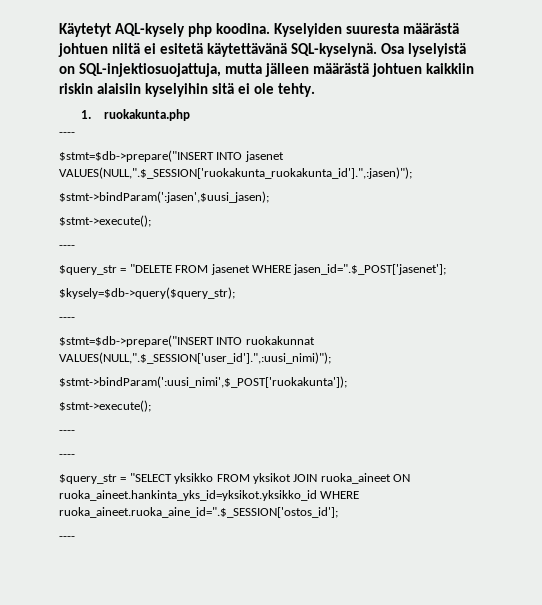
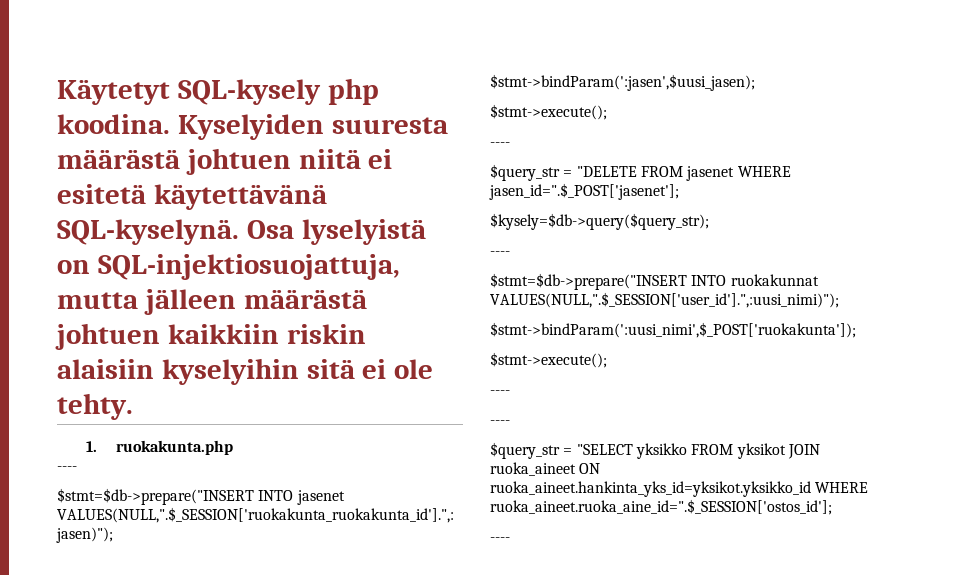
- Käytetyt AQL-kysely php koodina.
+ Käytetyt SQL-kysely php koodina.

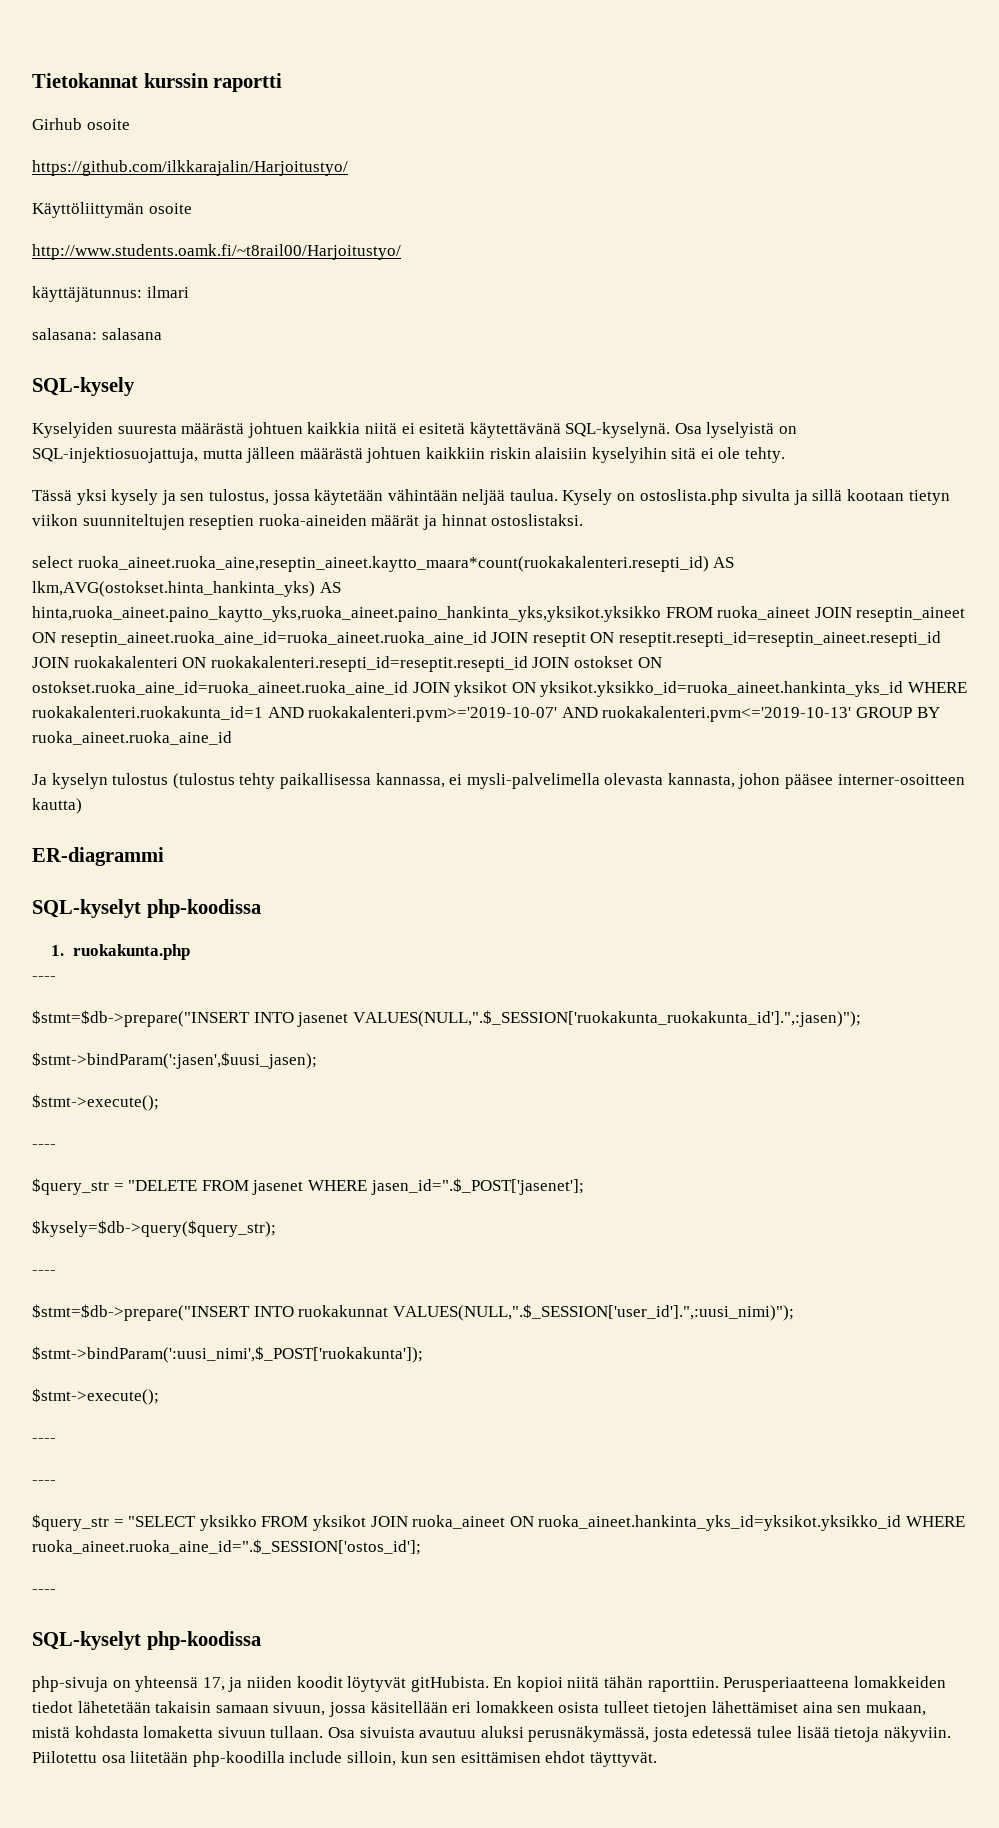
- Käytetyt SQL-kysely php koodina. Kyselyiden suuresta määrästä johtuen niitä ei esitetä käytettävänä SQL-kyselynä.
+ Tietokannat kurssin raportti
+ Girhub osoite
+ https://github.com/ilkkarajalin/Harjoitustyo/
+ Käyttöliittymän osoite
+ http://www.students.oamk.fi/~t8rail00/Harjoitustyo/
+ käyttäjätunnus: ilmari
+ salasana: salasana
+ SQL-kysely
+ Kyselyiden suuresta määrästä johtuen kaikkia niitä ei esitetä käytettävänä SQL-kyselynä.
+ Tässä yksi kysely ja sen tulostus, jossa käytetään vähintään neljää taulua. Kysely on ostoslista.php sivulta ja sillä kootaan tietyn viikon suunniteltujen reseptien ruoka-aineiden määrät ja hinnat ostoslistaksi.
+ select ruoka_aineet.ruoka_aine,reseptin_aineet.kaytto_maara*count(ruokakalenteri.resepti_id) AS lkm,AVG(ostokset.hinta_hankinta_yks) AS hinta,ruoka_aineet.paino_kaytto_yks,ruoka_aineet.paino_hankinta_yks,yksikot.yksikko FROM ruoka_aineet JOIN reseptin_aineet ON reseptin_aineet.ruoka_aine_id=ruoka_aineet.ruoka_aine_id JOIN reseptit ON reseptit.resepti_id=reseptin_aineet.resepti_id JOIN ruokakalenteri ON ruokakalenteri.resepti_id=reseptit.resepti_id JOIN ostokset ON ostokset.ruoka_aine_id=ruoka_aineet.ruoka_aine_id JOIN yksikot ON yksikot.yksikko_id=ruoka_aineet.hankinta_yks_id WHERE ruokakalenteri.ruokakunta_id=1 AND ruokakalenteri.pvm>='2019-10-07' AND ruokakalenteri.pvm<='2019-10-13' GROUP BY ruoka_aineet.ruoka_aine_id
+ Ja kyselyn tulostus (tulostus tehty paikallisessa kannassa, ei mysli-palvelimella olevasta kannasta, johon pääsee interner-osoitteen kautta)
+ ER-diagrammi
+ SQL-kyselyt php-koodissa
  $query_str = "SELECT yksikko FROM yksikot JOIN ruoka_aineet ON ruoka_aineet.hankinta_yks_id=yksikot.yksikko_id WHERE ruoka_aineet.ruoka_aine_id=".$_SESSION['ostos_id'];
  ----
+ SQL-kyselyt php-koodissa
+ php-sivuja on yhteensä 17, ja niiden koodit löytyvät gitHubista. En kopioi niitä tähän raporttiin. Perusperiaatteena lomakkeiden tiedot lähetetään takaisin samaan sivuun, jossa käsitellään eri lomakkeen osista tulleet tietojen lähettämiset aina sen mukaan, mistä kohdasta lomaketta sivuun tullaan. Osa sivuista avautuu aluksi perusnäkymässä, josta edetessä tulee lisää tietoja näkyviin. Piilotettu osa liitetään php-koodilla include silloin, kun sen esittämisen ehdot täyttyvät.

